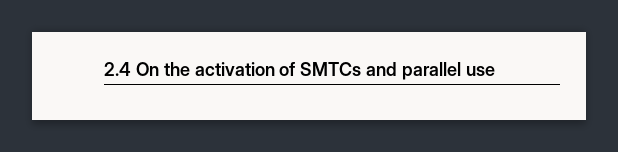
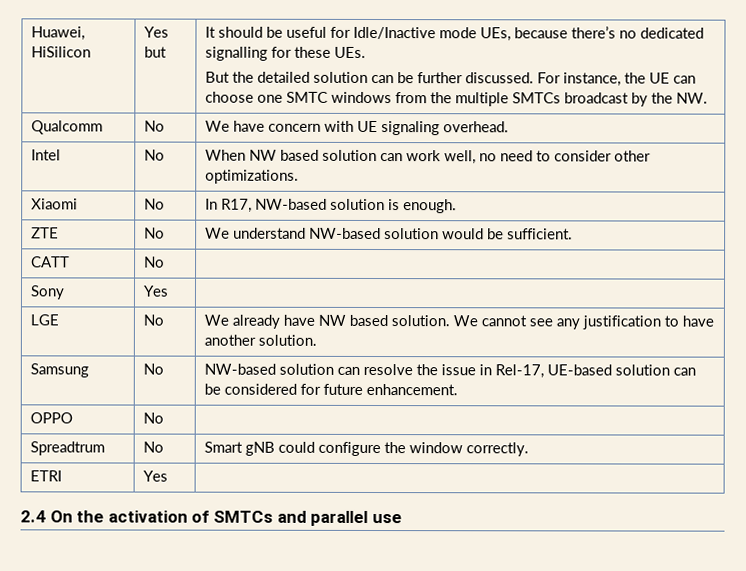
+ Huawei, HiSilicon | Yes but | It should be useful for Idle/Inactive mode UEs, because there’s no dedicated signalling for these UEs.
+ But the detailed solution can be further discussed. For instance, the UE can choose one SMTC windows from the multiple SMTCs broadcast by the NW.
+ Qualcomm | No | We have concern with UE signaling overhead.
+ Intel | No | When NW based solution can work well, no need to consider other optimizations.
+ Xiaomi | No | In R17, NW-based solution is enough.
+ ZTE | No | We understand NW-based solution would be sufficient.
+ CATT | No |
+ Sony | Yes |
+ LGE | No | We already have NW based solution. We cannot see any justification to have another solution.
+ Samsung | No | NW-based solution can resolve the issue in Rel-17, UE-based solution can be considered for future enhancement.
+ OPPO | No |
+ Spreadtrum | No | Smart gNB could configure the window correctly.
+ ETRI | Yes |

